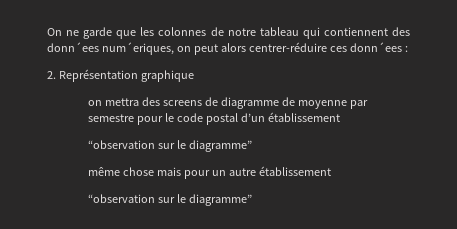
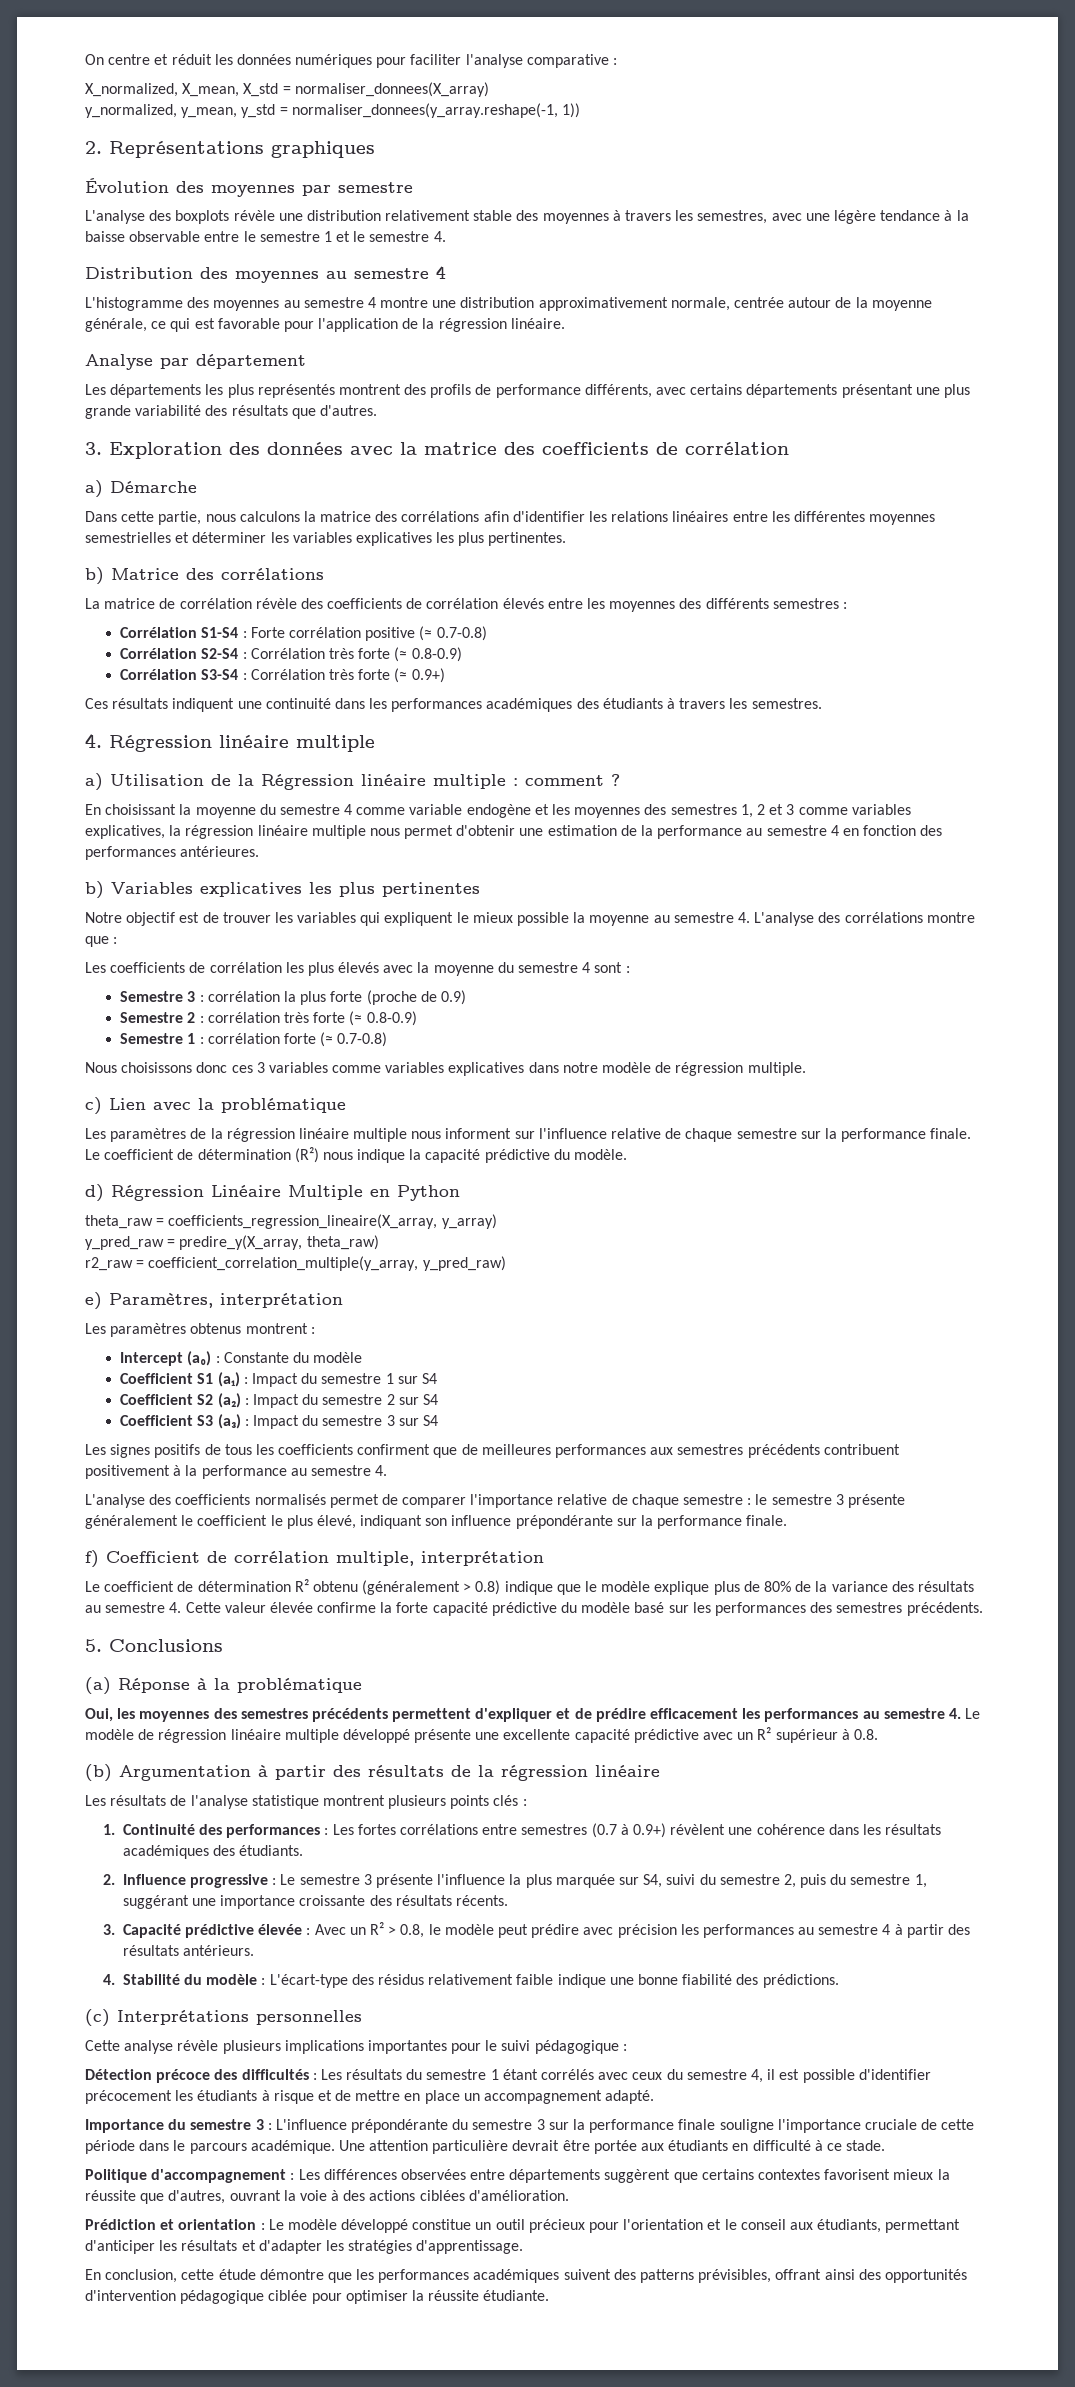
- On ne garde que les colonnes de notre tableau qui contiennent des donn´ees num´eriques, on peut alors centrer-réduire ces donn´ees :
- 2. Représentation graphique
- on mettra des screens de diagramme de moyenne par semestre pour le code postal d’un établissement
- “observation sur le diagramme”
- même chose mais pour un autre établissement
- “observation sur le diagramme”
+ On centre et réduit les données numériques pour faciliter l'analyse comparative :
+ X_normalized, X_mean, X_std = normaliser_donnees(X_array)
+ y_normalized, y_mean, y_std = normaliser_donnees(y_array.reshape(-1, 1))
+ 2. Représentations graphiques
+ Évolution des moyennes par semestre
+ L'analyse des boxplots révèle une distribution relativement stable des moyennes à travers les semestres, avec une légère tendance à la baisse observable entre le semestre 1 et le semestre 4.
+ Distribution des moyennes au semestre 4
+ L'histogramme des moyennes au semestre 4 montre une distribution approximativement normale, centrée autour de la moyenne générale, ce qui est favorable pour l'application de la régression linéaire.
+ Analyse par département
+ Les départements les plus représentés montrent des profils de performance différents, avec certains départements présentant une plus grande variabilité des résultats que d'autres.
+ 3. Exploration des données avec la matrice des coefficients de corrélation
+ a) Démarche
+ Dans cette partie, nous calculons la matrice des corrélations afin d'identifier les relations linéaires entre les différentes moyennes semestrielles et déterminer les variables explicatives les plus pertinentes.
+ b) Matrice des corrélations
+ La matrice de corrélation révèle des coefficients de corrélation élevés entre les moyennes des différents semestres :
+ Corrélation S1-S4 : Forte corrélation positive (≈ 0.7-0.8)
+ Corrélation S2-S4 : Corrélation très forte (≈ 0.8-0.9)
+ Corrélation S3-S4 : Corrélation très forte (≈ 0.9+)
+ Ces résultats indiquent une continuité dans les performances académiques des étudiants à travers les semestres.
+ 4. Régression linéaire multiple
+ a) Utilisation de la Régression linéaire multiple : comment ?
+ En choisissant la moyenne du semestre 4 comme variable endogène et les moyennes des semestres 1, 2 et 3 comme variables explicatives, la régression linéaire multiple nous permet d'obtenir une estimation de la performance au semestre 4 en fonction des performances antérieures.
+ b) Variables explicatives les plus pertinentes
+ Notre objectif est de trouver les variables qui expliquent le mieux possible la moyenne au semestre 4. L'analyse des corrélations montre que :
+ Les coefficients de corrélation les plus élevés avec la moyenne du semestre 4 sont :
+ Semestre 3 : corrélation la plus forte (proche de 0.9)
+ Semestre 2 : corrélation très forte (≈ 0.8-0.9)
+ Semestre 1 : corrélation forte (≈ 0.7-0.8)
+ Nous choisissons donc ces 3 variables comme variables explicatives dans notre modèle de régression multiple.
+ c) Lien avec la problématique
+ Les paramètres de la régression linéaire multiple nous informent sur l'influence relative de chaque semestre sur la performance finale. Le coefficient de détermination (R²) nous indique la capacité prédictive du modèle.
+ d) Régression Linéaire Multiple en Python
+ theta_raw = coefficients_regression_lineaire(X_array, y_array)
+ y_pred_raw = predire_y(X_array, theta_raw)
+ r2_raw = coefficient_correlation_multiple(y_array, y_pred_raw)
+ e) Paramètres, interprétation
+ Les paramètres obtenus montrent :
+ Intercept (a₀) : Constante du modèle
+ Coefficient S1 (a₁) : Impact du semestre 1 sur S4
+ Coefficient S2 (a₂) : Impact du semestre 2 sur S4
+ Coefficient S3 (a₃) : Impact du semestre 3 sur S4
+ Les signes positifs de tous les coefficients confirment que de meilleures performances aux semestres précédents contribuent positivement à la performance au semestre 4.
+ L'analyse des coefficients normalisés permet de comparer l'importance relative de chaque semestre : le semestre 3 présente généralement le coefficient le plus élevé, indiquant son influence prépondérante sur la performance finale.
+ f) Coefficient de corrélation multiple, interprétation
+ Le coefficient de détermination R² obtenu (généralement > 0.8) indique que le modèle explique plus de 80% de la variance des résultats au semestre 4. Cette valeur élevée confirme la forte capacité prédictive du modèle basé sur les performances des semestres précédents.
+ 5. Conclusions
+ (a) Réponse à la problématique
+ Oui, les moyennes des semestres précédents permettent d'expliquer et de prédire efficacement les performances au semestre 4. Le modèle de régression linéaire multiple développé présente une excellente capacité prédictive avec un R² supérieur à 0.8.
+ (b) Argumentation à partir des résultats de la régression linéaire
+ Les résultats de l'analyse statistique montrent plusieurs points clés :
+ 1. Continuité des performances : Les fortes corrélations entre semestres (0.7 à 0.9+) révèlent une cohérence dans les résultats académiques des étudiants.
+ 2. Influence progressive : Le semestre 3 présente l'influence la plus marquée sur S4, suivi du semestre 2, puis du semestre 1, suggérant une importance croissante des résultats récents.
+ 3. Capacité prédictive élevée : Avec un R² > 0.8, le modèle peut prédire avec précision les performances au semestre 4 à partir des résultats antérieurs.
+ 4. Stabilité du modèle : L'écart-type des résidus relativement faible indique une bonne fiabilité des prédictions.
+ (c) Interprétations personnelles
+ Cette analyse révèle plusieurs implications importantes pour le suivi pédagogique :
+ Détection précoce des difficultés : Les résultats du semestre 1 étant corrélés avec ceux du semestre 4, il est possible d'identifier précocement les étudiants à risque et de mettre en place un accompagnement adapté.
+ Importance du semestre 3 : L'influence prépondérante du semestre 3 sur la performance finale souligne l'importance cruciale de cette période dans le parcours académique. Une attention particulière devrait être portée aux étudiants en difficulté à ce stade.
+ Politique d'accompagnement : Les différences observées entre départements suggèrent que certains contextes favorisent mieux la réussite que d'autres, ouvrant la voie à des actions ciblées d'amélioration.
+ Prédiction et orientation : Le modèle développé constitue un outil précieux pour l'orientation et le conseil aux étudiants, permettant d'anticiper les résultats et d'adapter les stratégies d'apprentissage.
+ En conclusion, cette étude démontre que les performances académiques suivent des patterns prévisibles, offrant ainsi des opportunités d'intervention pédagogique ciblée pour optimiser la réussite étudiante.

